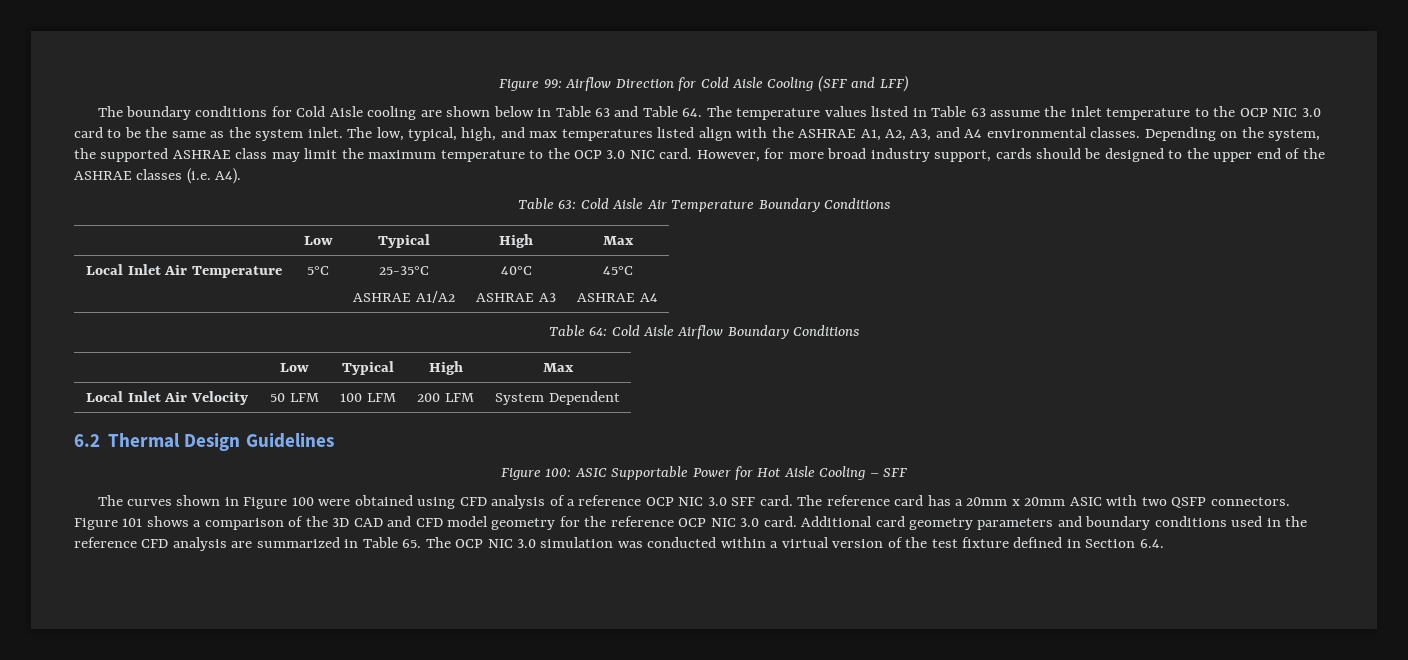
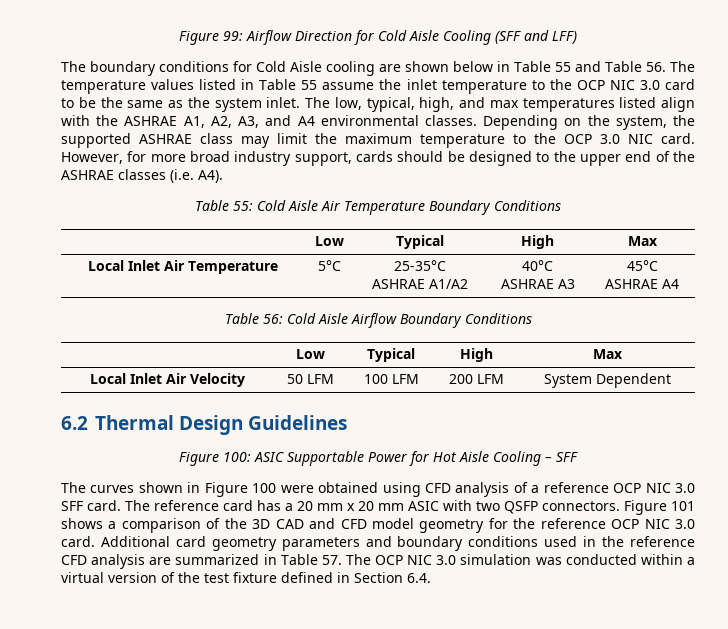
- The boundary conditions for Cold Aisle cooling are shown below in Table 63 and Table 64. The temperature values listed in Table 63 assume the inlet temperature to the OCP NIC 3.0 card to be the same as the system inlet.
+ The boundary conditions for Cold Aisle cooling are shown below in Table 55 and Table 56. The temperature values listed in Table 55 assume the inlet temperature to the OCP NIC 3.0 card to be the same as the system inlet.
- Table 63: Cold Aisle Air Temperature Boundary Conditions
+ Table 55: Cold Aisle Air Temperature Boundary Conditions
- Table 64: Cold Aisle Airflow Boundary Conditions
+ Table 56: Cold Aisle Airflow Boundary Conditions
- The reference card has a 20mm x 20mm ASIC with two QSFP connectors.
+ The reference card has a 20 mm x 20 mm ASIC with two QSFP connectors.
- Additional card geometry parameters and boundary conditions used in the reference CFD analysis are summarized in Table 65. The OCP NIC 3.0 simulation was conducted within a virtual version of the test fixture defined in Section 6.4.
+ Additional card geometry parameters and boundary conditions used in the reference CFD analysis are summarized in Table 57. The OCP NIC 3.0 simulation was conducted within a virtual version of the test fixture defined in Section 6.4.

